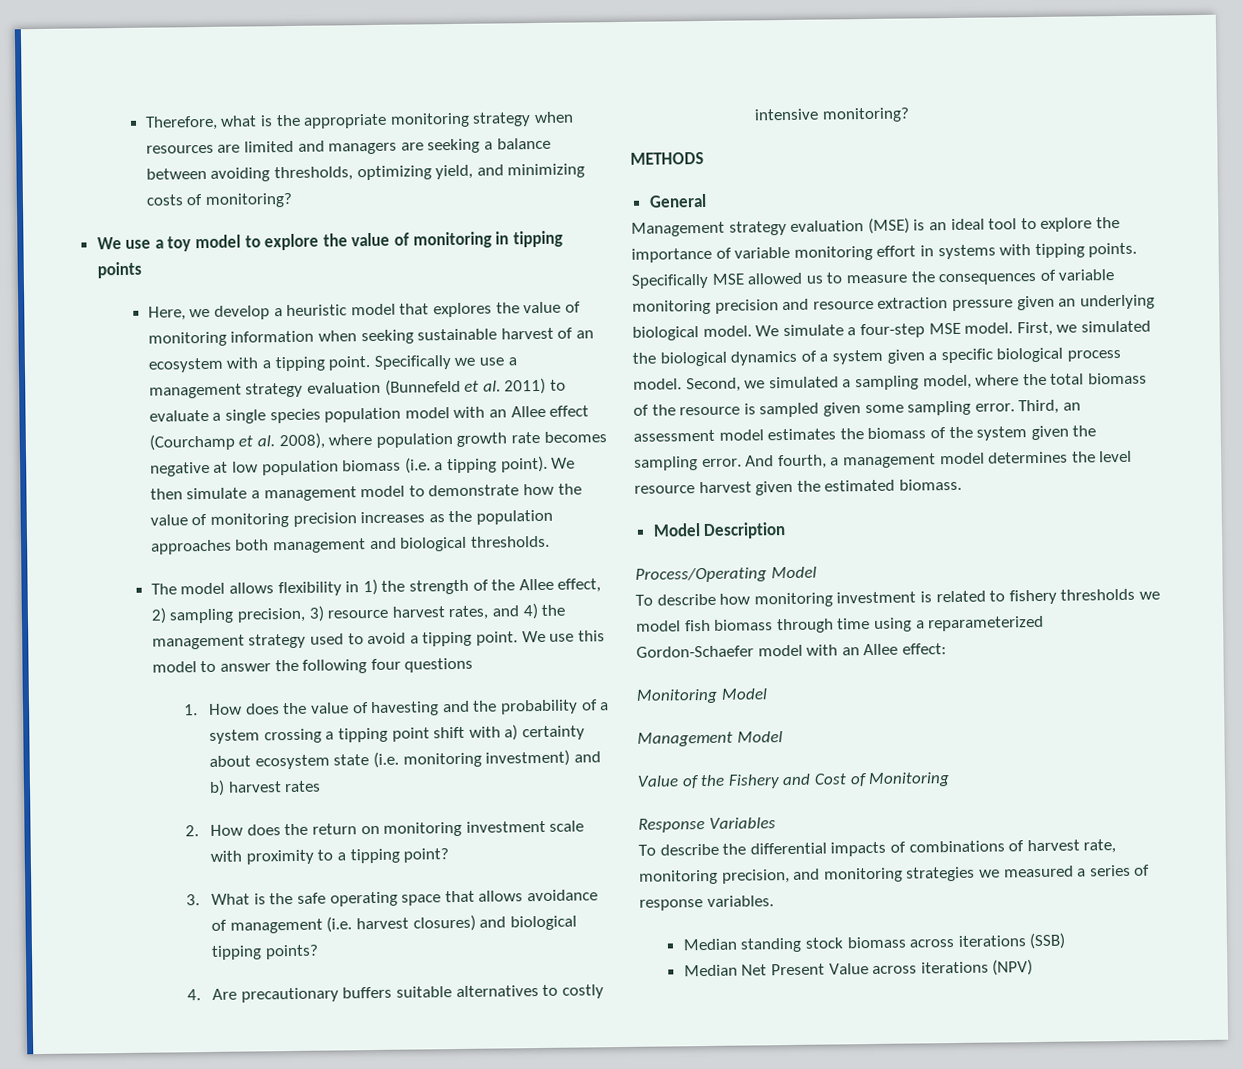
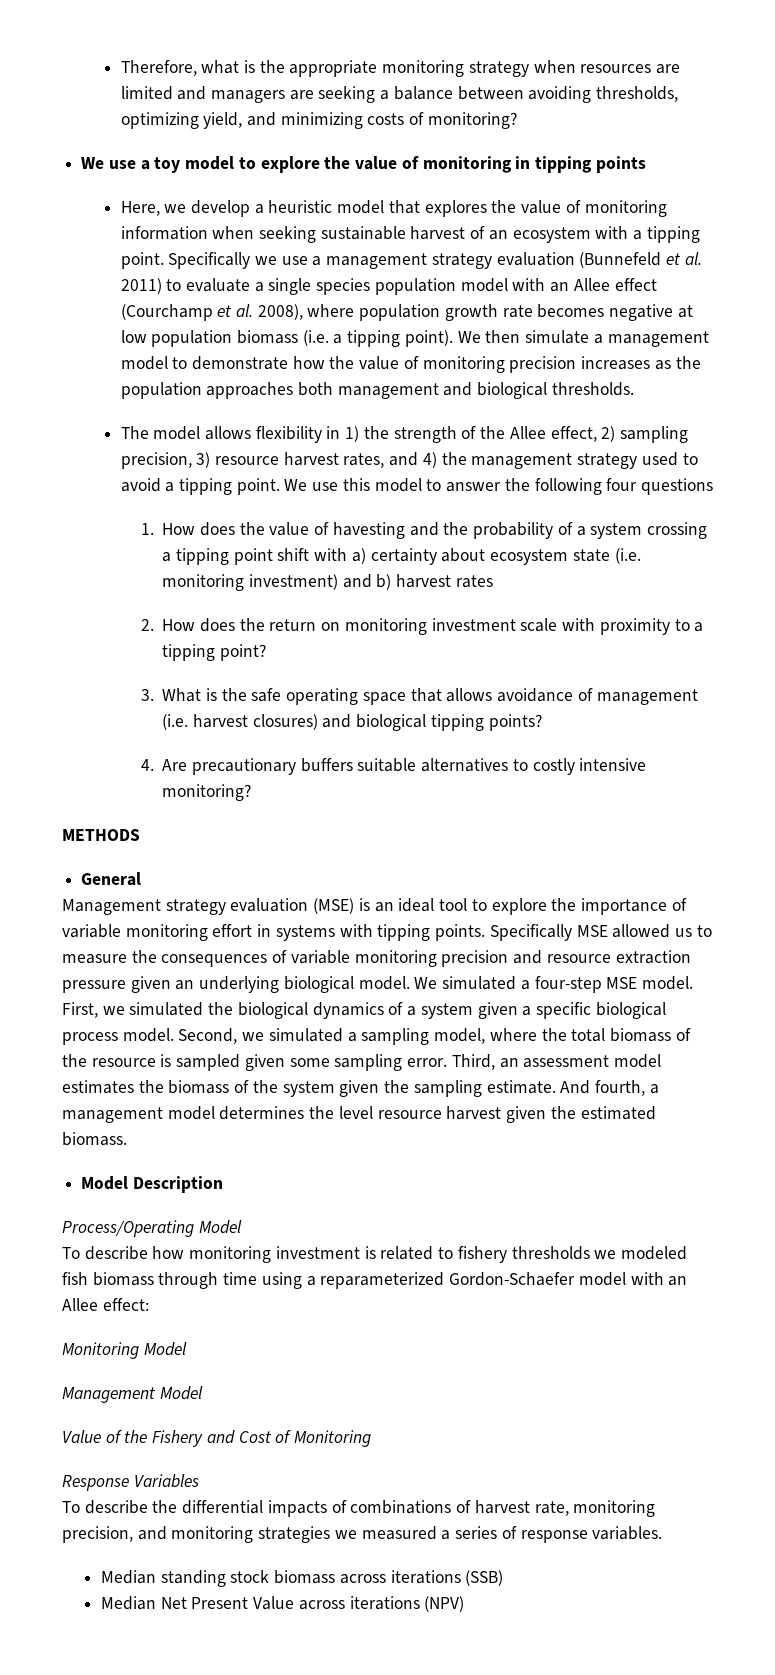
- We simulate a four-step MSE model.
+ We simulated a four-step MSE model.
- Third, an assessment model estimates the biomass of the system given the sampling error.
+ Third, an assessment model estimates the biomass of the system given the sampling estimate.
- To describe how monitoring investment is related to fishery thresholds we model fish biomass through time using a reparameterized Gordon-Schaefer model with an Allee effect:
+ To describe how monitoring investment is related to fishery thresholds we modeled fish biomass through time using a reparameterized Gordon-Schaefer model with an Allee effect:

